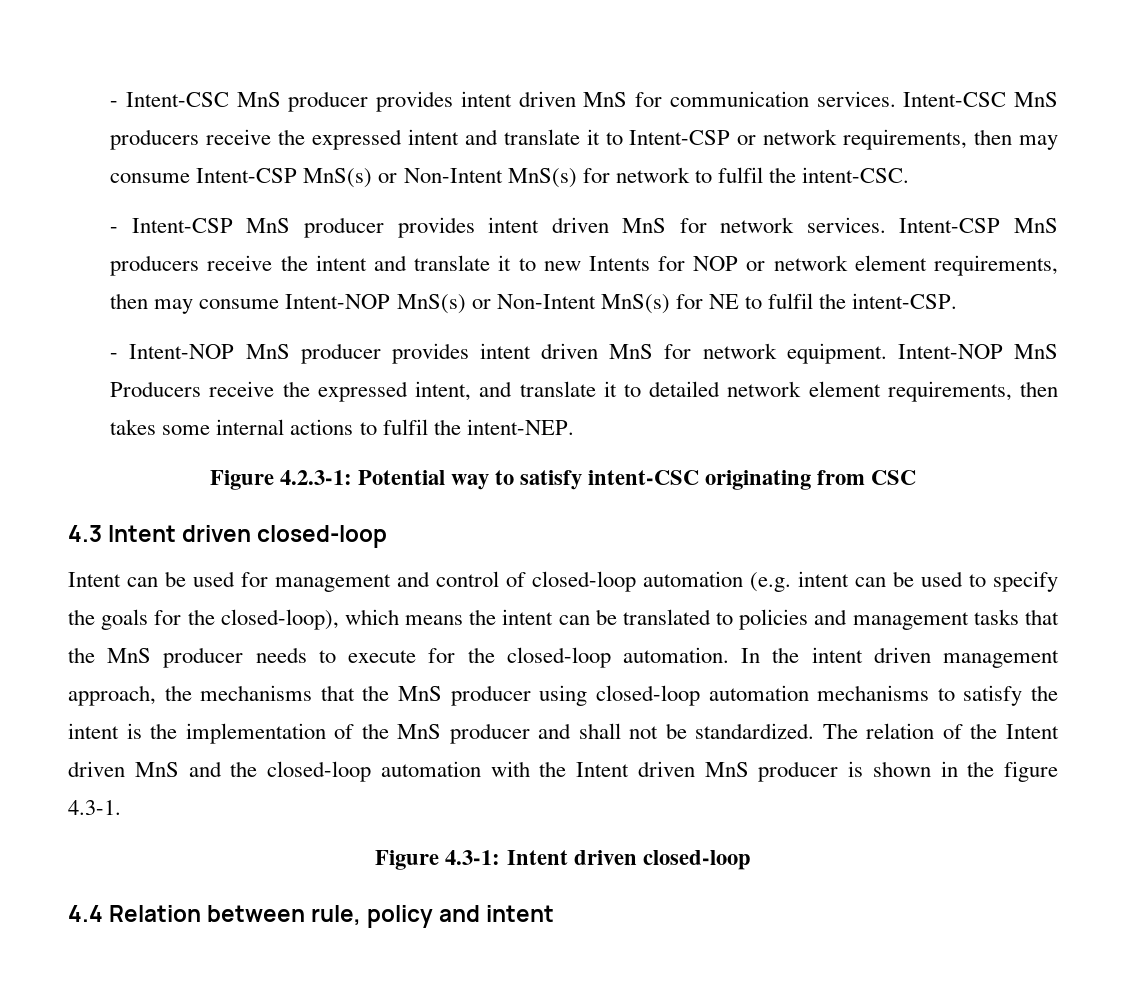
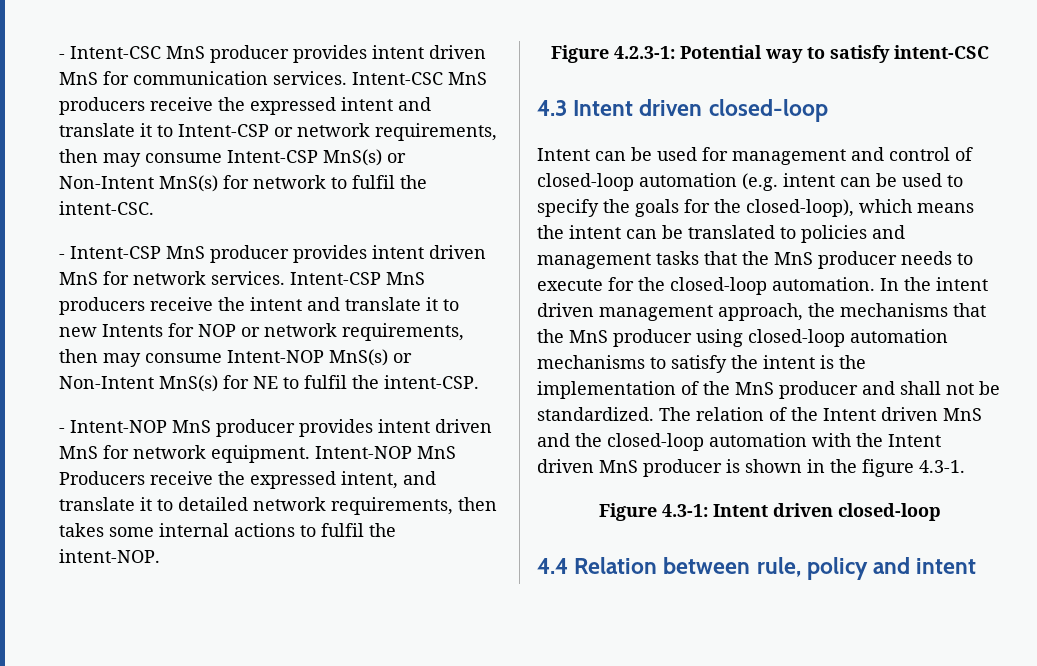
- Intent-CSP MnS producers receive the intent and translate it to new Intents for NOP or network element requirements, then may consume Intent-NOP MnS(s) or Non-Intent MnS(s) for NE to fulfil the intent-CSP.
+ Intent-CSP MnS producers receive the intent and translate it to new Intents for NOP or network requirements, then may consume Intent-NOP MnS(s) or Non-Intent MnS(s) for NE to fulfil the intent-CSP.
- Intent-NOP MnS Producers receive the expressed intent, and translate it to detailed network element requirements, then takes some internal actions to fulfil the intent-NEP.
+ Intent-NOP MnS Producers receive the expressed intent, and translate it to detailed network requirements, then takes some internal actions to fulfil the intent-NOP.
- Figure 4.2.3-1: Potential way to satisfy intent-CSC originating from CSC
+ Figure 4.2.3-1: Potential way to satisfy intent-CSC

